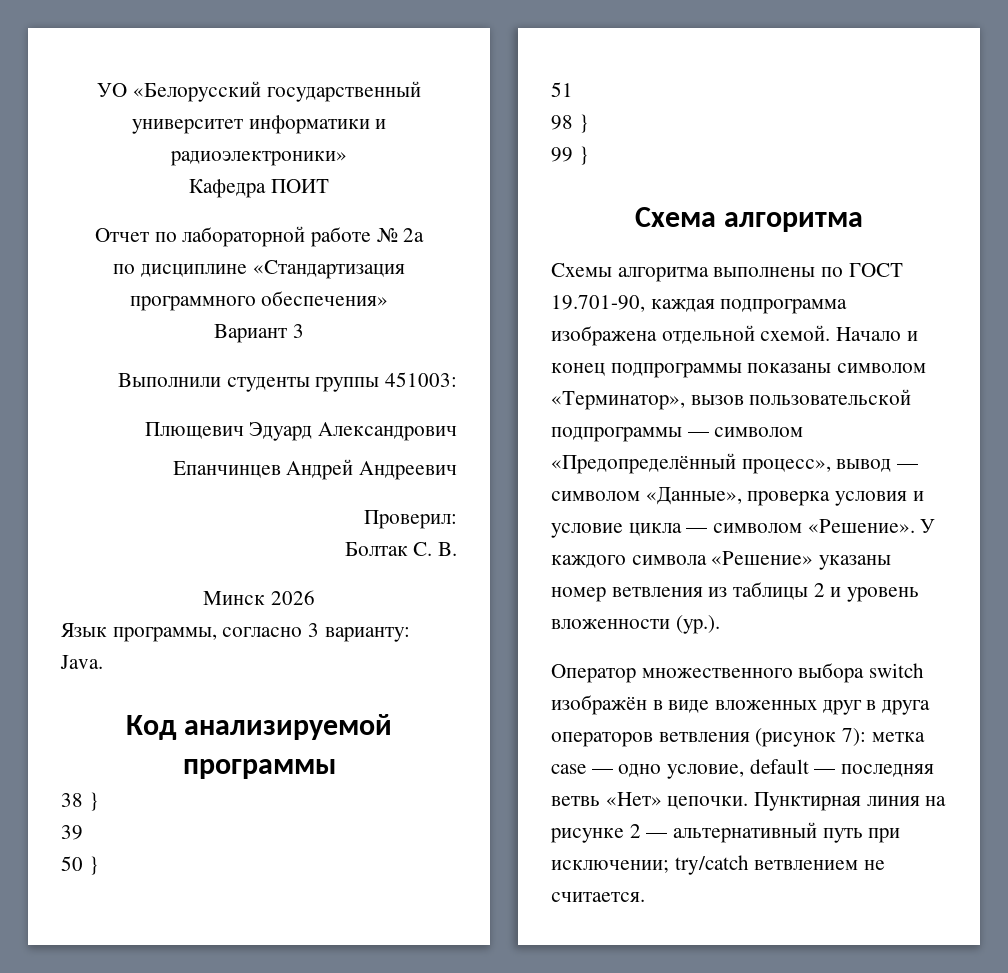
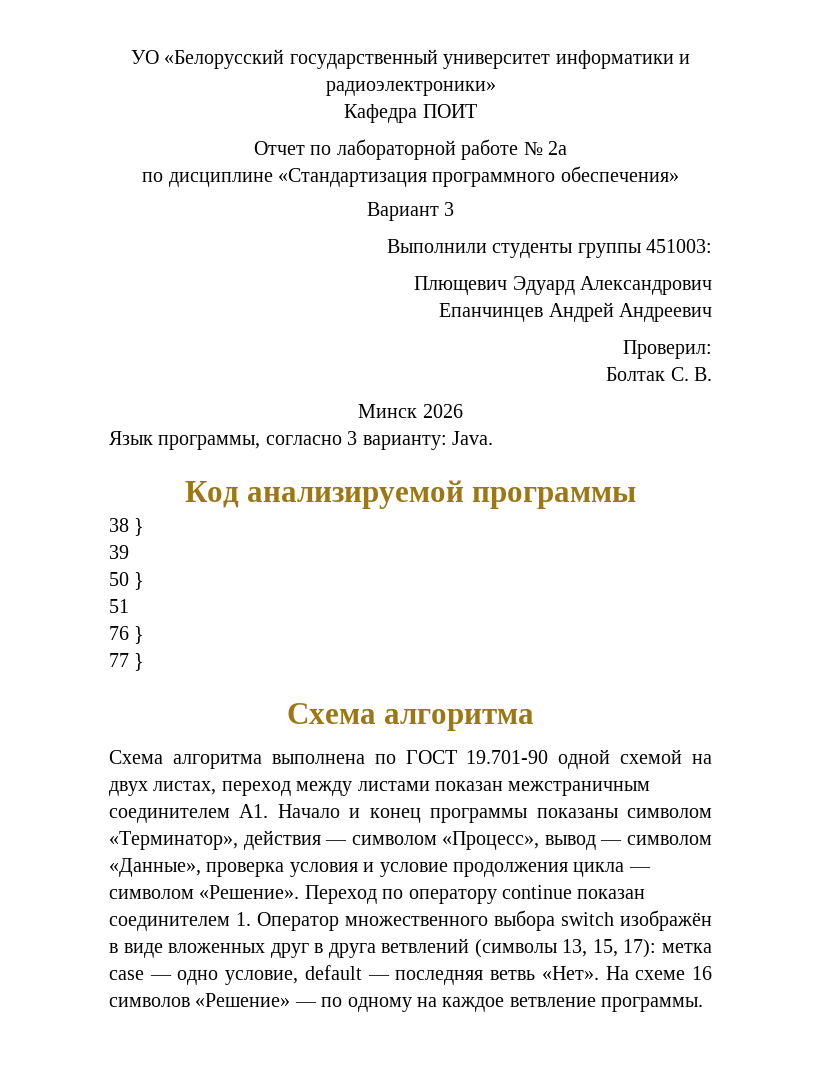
- 98 }
- 99 }
+ 76 }
+ 77 }
- Схемы алгоритма выполнены по ГОСТ 19.701-90, каждая подпрограмма изображена отдельной схемой. Начало и конец подпрограммы показаны символом «Терминатор», вызов пользовательской подпрограммы — символом «Предопределённый процесс», вывод — символом «Данные», проверка условия и условие цикла — символом «Решение».
+ Схема алгоритма выполнена по ГОСТ 19.701-90 одной схемой на двух листах, переход между листами показан межстраничным соединителем A1. Начало и конец программы показаны символом «Терминатор», действия — символом «Процесс», вывод — символом «Данные», проверка условия и условие продолжения цикла — символом «Решение».
- У каждого символа «Решение» указаны номер ветвления из таблицы 2 и уровень вложенности (ур.).
- Оператор множественного выбора switch изображён в виде вложенных друг в друга операторов ветвления (рисунок 7): метка case — одно условие, default — последняя ветвь «Нет» цепочки. Пунктирная линия на рисунке 2 — альтернативный путь при исключении; try/catch ветвлением не считается.
+ Переход по оператору continue показан соединителем 1. Оператор множественного выбора switch изображён в виде вложенных друг в друга ветвлений (символы 13, 15, 17): метка case — одно условие, default — последняя ветвь «Нет». На схеме 16 символов «Решение» — по одному на каждое ветвление программы.

